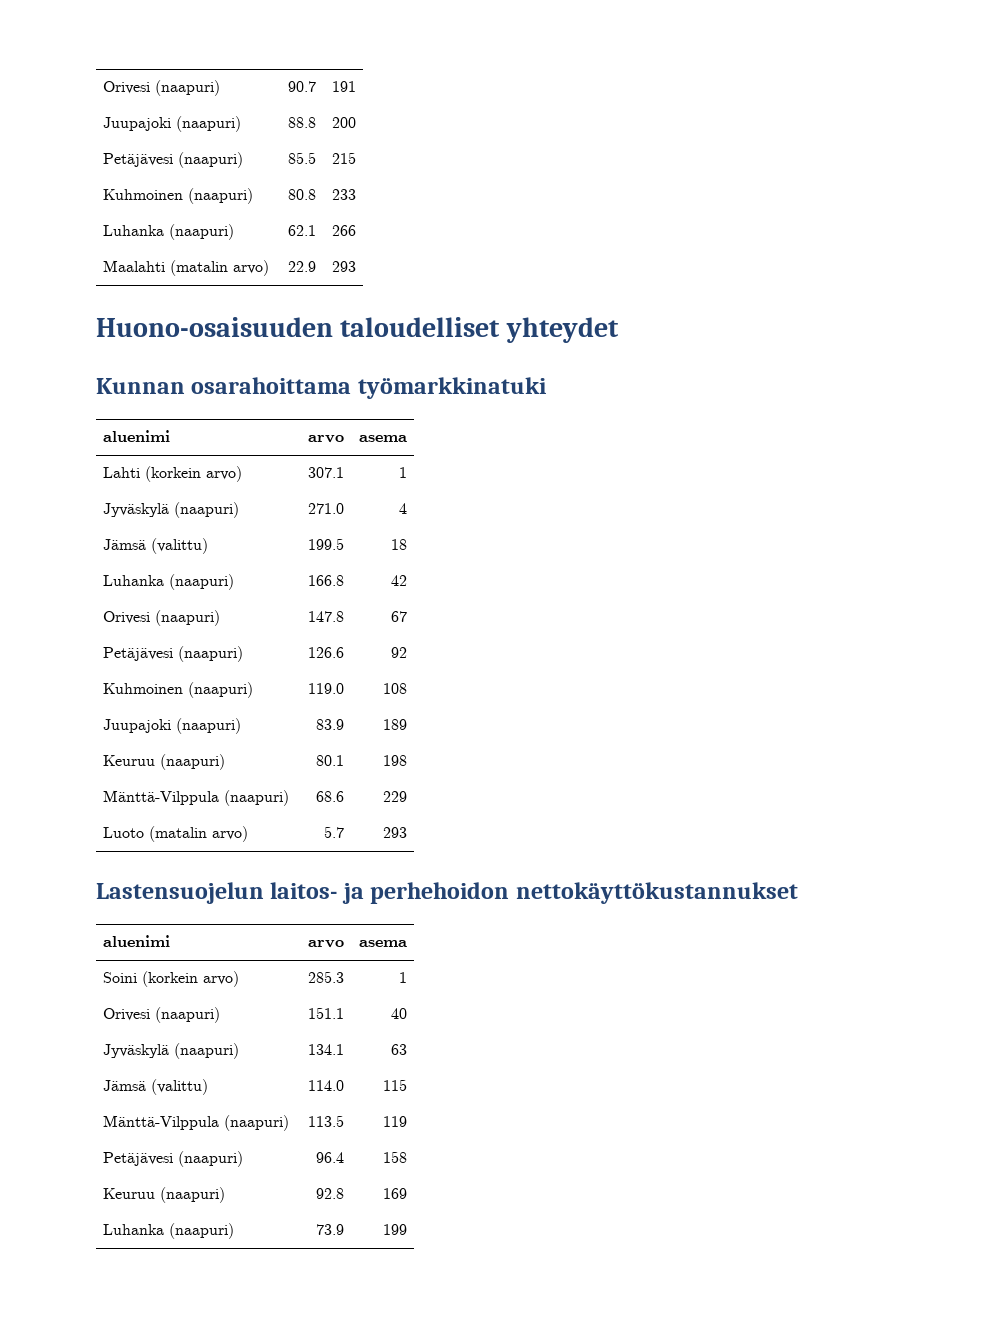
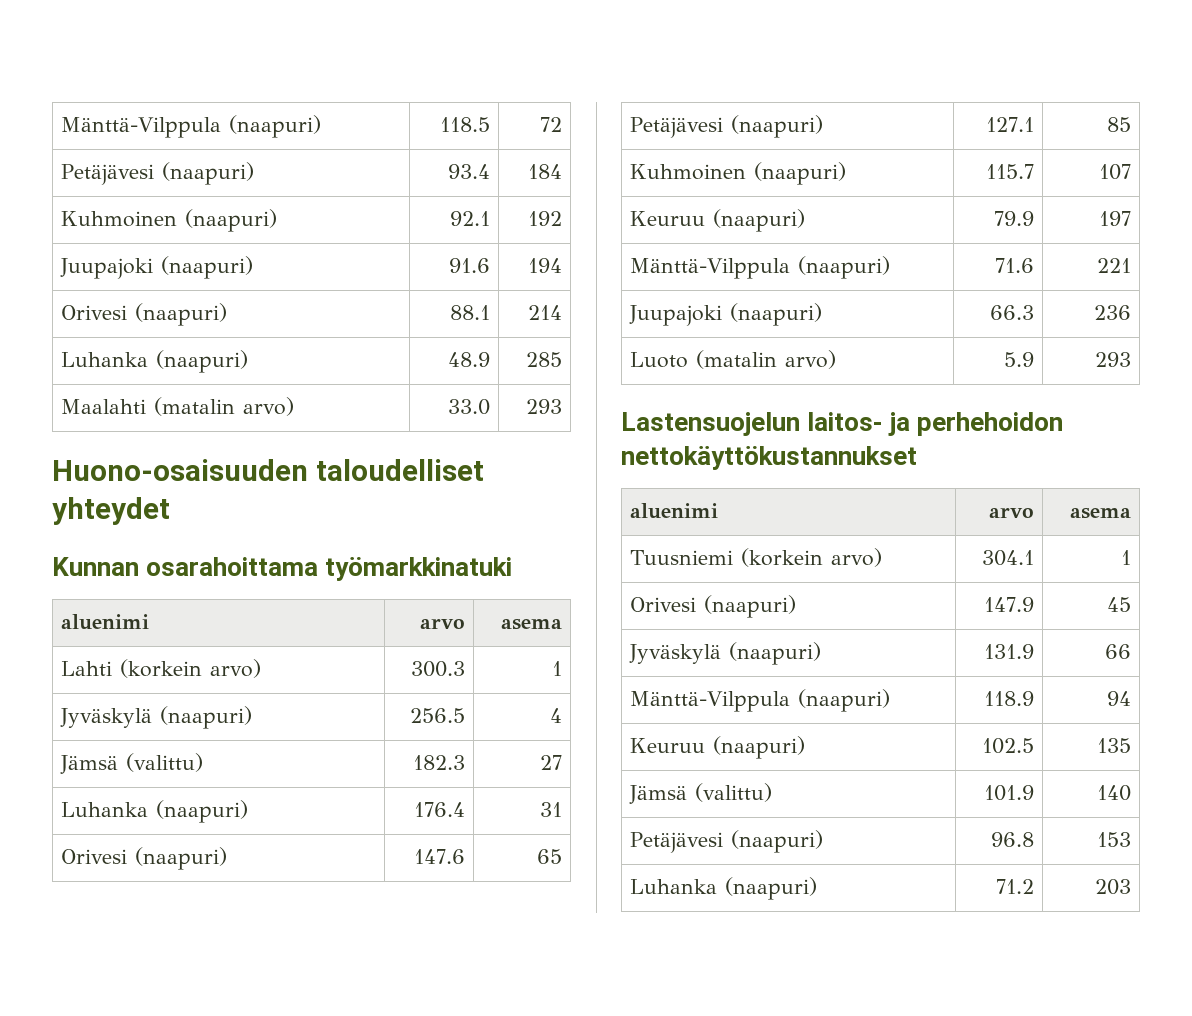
- Orivesi (naapuri) | 90.7 | 191
- Juupajoki (naapuri) | 88.8 | 200
- Petäjävesi (naapuri) | 85.5 | 215
- Kuhmoinen (naapuri) | 80.8 | 233
- Luhanka (naapuri) | 62.1 | 266
+ Mänttä-Vilppula (naapuri) | 118.5 | 72
+ Petäjävesi (naapuri) | 93.4 | 184
+ Kuhmoinen (naapuri) | 92.1 | 192
+ Juupajoki (naapuri) | 91.6 | 194
+ Orivesi (naapuri) | 88.1 | 214
+ Luhanka (naapuri) | 48.9 | 285
- Maalahti (matalin arvo) | 22.9 | 293
+ Maalahti (matalin arvo) | 33.0 | 293
- Lahti (korkein arvo) | 307.1 | 1
+ Lahti (korkein arvo) | 300.3 | 1
- Jyväskylä (naapuri) | 271.0 | 4
+ Jyväskylä (naapuri) | 256.5 | 4
- Jämsä (valittu) | 199.5 | 18
- Luhanka (naapuri) | 166.8 | 42
- Orivesi (naapuri) | 147.8 | 67
- Petäjävesi (naapuri) | 126.6 | 92
- Kuhmoinen (naapuri) | 119.0 | 108
- Juupajoki (naapuri) | 83.9 | 189
- Keuruu (naapuri) | 80.1 | 198
- Mänttä-Vilppula (naapuri) | 68.6 | 229
+ Jämsä (valittu) | 182.3 | 27
+ Luhanka (naapuri) | 176.4 | 31
+ Orivesi (naapuri) | 147.6 | 65
+ Petäjävesi (naapuri) | 127.1 | 85
+ Kuhmoinen (naapuri) | 115.7 | 107
+ Keuruu (naapuri) | 79.9 | 197
+ Mänttä-Vilppula (naapuri) | 71.6 | 221
+ Juupajoki (naapuri) | 66.3 | 236
- Luoto (matalin arvo) | 5.7 | 293
+ Luoto (matalin arvo) | 5.9 | 293
- Soini (korkein arvo) | 285.3 | 1
+ Tuusniemi (korkein arvo) | 304.1 | 1
- Orivesi (naapuri) | 151.1 | 40
- Jyväskylä (naapuri) | 134.1 | 63
- Jämsä (valittu) | 114.0 | 115
- Mänttä-Vilppula (naapuri) | 113.5 | 119
- Petäjävesi (naapuri) | 96.4 | 158
- Keuruu (naapuri) | 92.8 | 169
- Luhanka (naapuri) | 73.9 | 199
+ Orivesi (naapuri) | 147.9 | 45
+ Jyväskylä (naapuri) | 131.9 | 66
+ Mänttä-Vilppula (naapuri) | 118.9 | 94
+ Keuruu (naapuri) | 102.5 | 135
+ Jämsä (valittu) | 101.9 | 140
+ Petäjävesi (naapuri) | 96.8 | 153
+ Luhanka (naapuri) | 71.2 | 203

